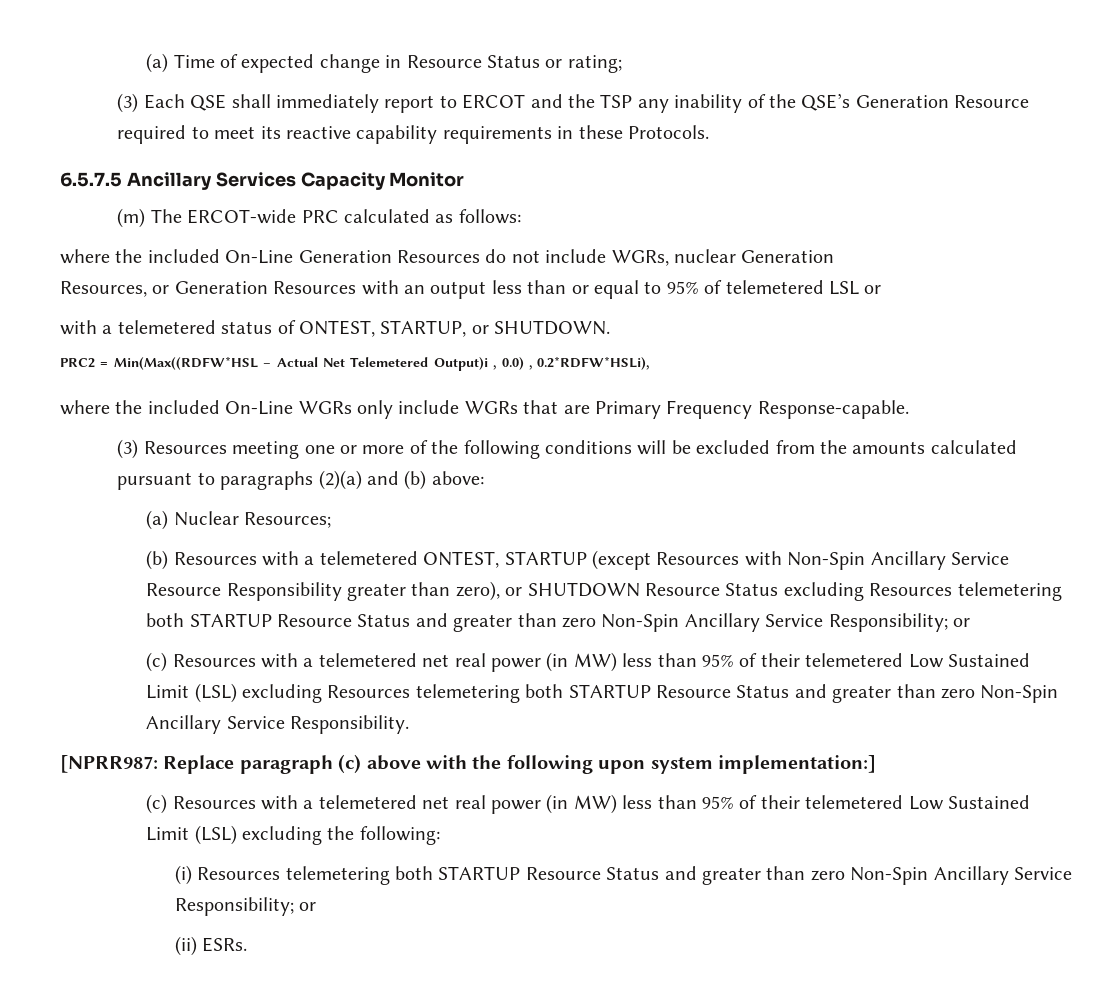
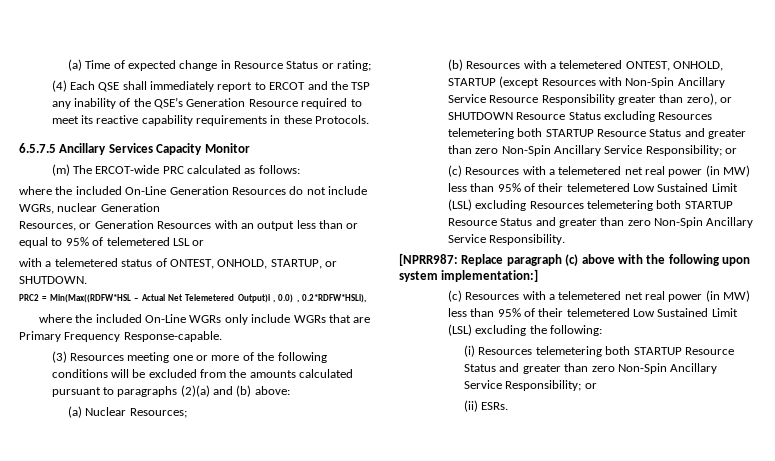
- (3) Each QSE shall immediately report to ERCOT and the TSP any inability of the QSE’s Generation Resource required to meet its reactive capability requirements in these Protocols.
+ (4) Each QSE shall immediately report to ERCOT and the TSP any inability of the QSE’s Generation Resource required to meet its reactive capability requirements in these Protocols.
- with a telemetered status of ONTEST, STARTUP, or SHUTDOWN.
+ with a telemetered status of ONTEST, ONHOLD, STARTUP, or SHUTDOWN.
- (b) Resources with a telemetered ONTEST, STARTUP (except Resources with Non-Spin Ancillary Service Resource Responsibility greater than zero), or SHUTDOWN Resource Status excluding Resources telemetering both STARTUP Resource Status and greater than zero Non-Spin Ancillary Service Responsibility; or
+ (b) Resources with a telemetered ONTEST, ONHOLD, STARTUP (except Resources with Non-Spin Ancillary Service Resource Responsibility greater than zero), or SHUTDOWN Resource Status excluding Resources telemetering both STARTUP Resource Status and greater than zero Non-Spin Ancillary Service Responsibility; or

